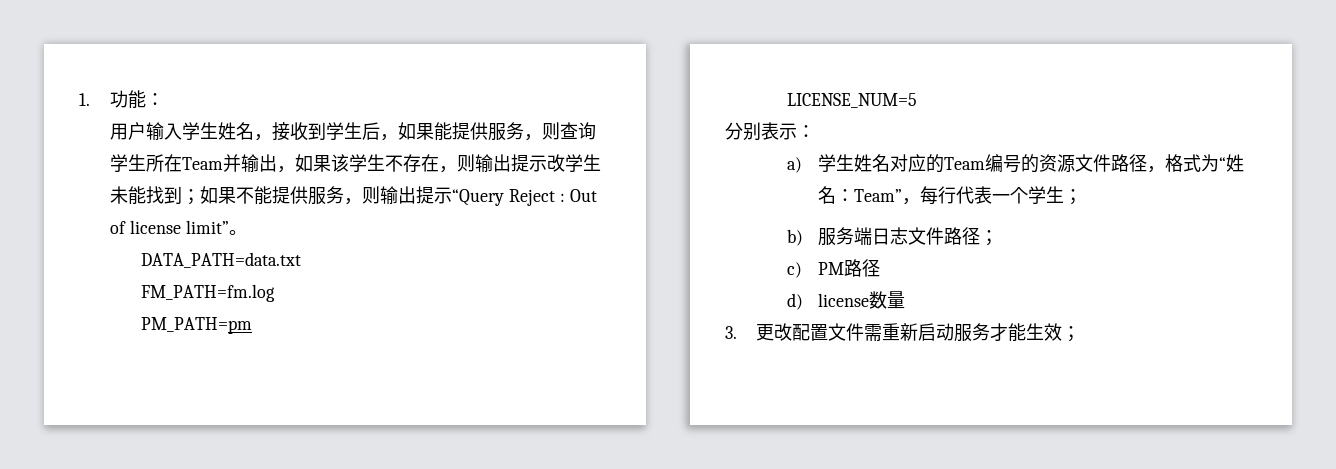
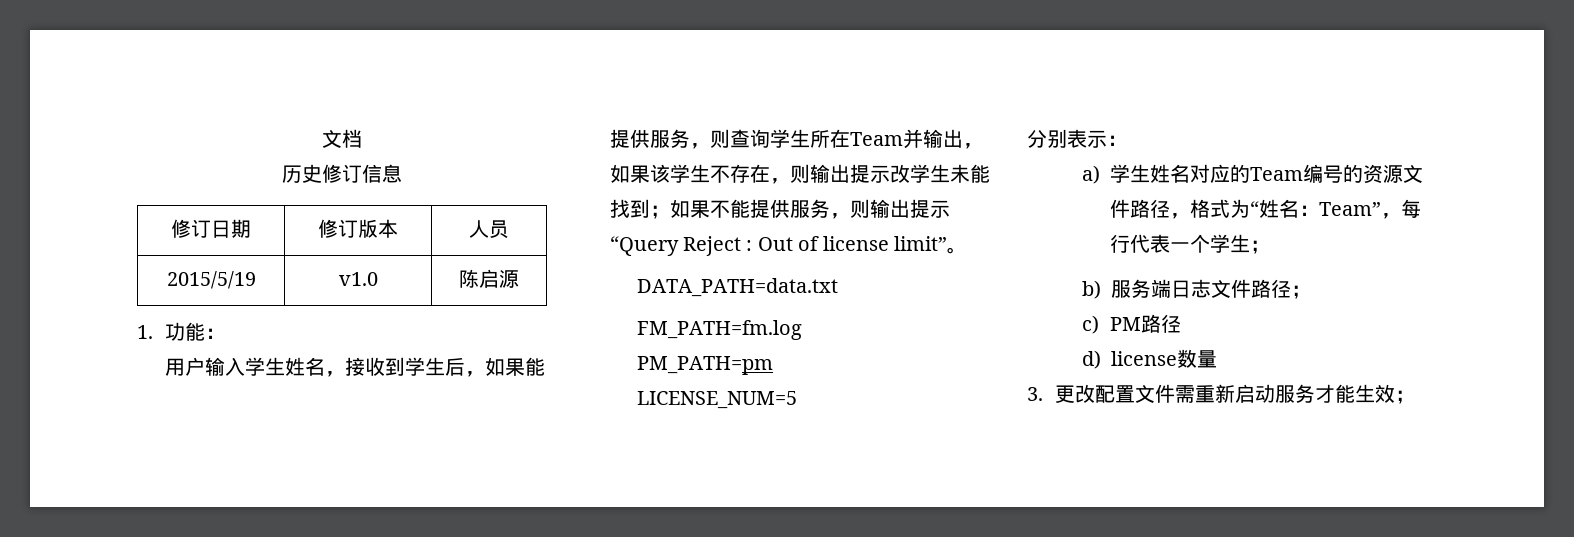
+ 文档
+ 历史修订信息
+ 修订日期 | 修订版本 | 人员
+ 2015/5/19 | v1.0 | 陈启源

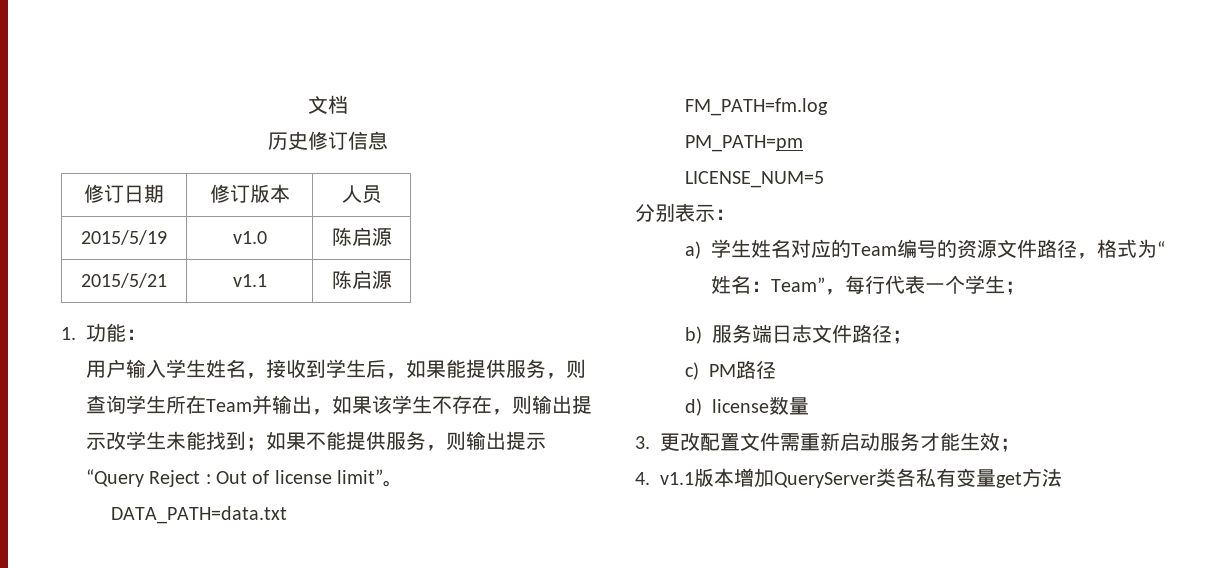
+ 2015/5/21 | v1.1 | 陈启源
+ 4. v1.1版本增加QueryServer类各私有变量get方法

